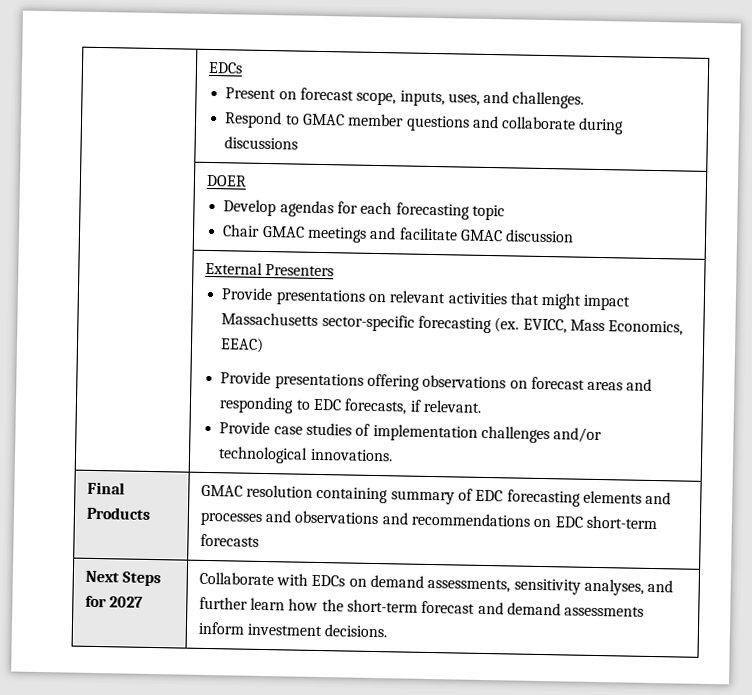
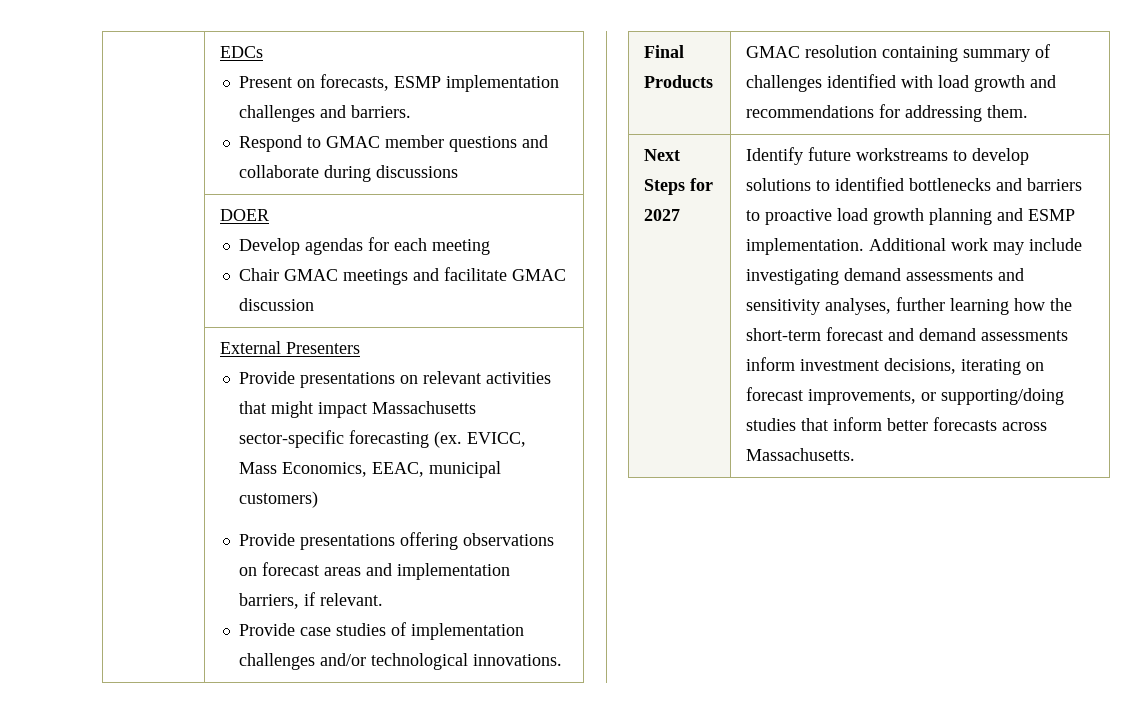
  | EDCs
- Present on forecast scope, inputs, uses, and challenges.
+ Present on forecasts, ESMP implementation challenges and barriers.
  | DOER
- Develop agendas for each forecasting topic
+ Develop agendas for each meeting
- EVICC, Mass Economics, EEAC)
+ EVICC, Mass Economics, EEAC, municipal customers)
- Provide presentations offering observations on forecast areas and responding to EDC forecasts, if relevant.
+ Provide presentations offering observations on forecast areas and implementation barriers, if relevant.
- Final Products | GMAC resolution containing summary of EDC forecasting elements and processes and observations and recommendations on EDC short-term forecasts
- Next Steps for 2027 | Collaborate with EDCs on demand assessments, sensitivity analyses, and further learn how the short-term forecast and demand assessments inform investment decisions.
+ Final Products | GMAC resolution containing summary of challenges identified with load growth and recommendations for addressing them.
+ Next Steps for 2027 | Identify future workstreams to develop solutions to identified bottlenecks and barriers to proactive load growth planning and ESMP implementation. Additional work may include investigating demand assessments and sensitivity analyses, further learning how the short-term forecast and demand assessments inform investment decisions, iterating on forecast improvements, or supporting/doing studies that inform better forecasts across Massachusetts.

